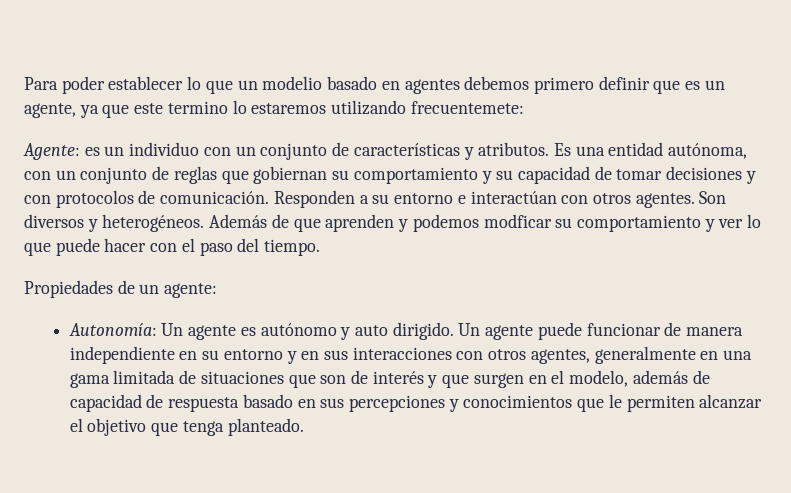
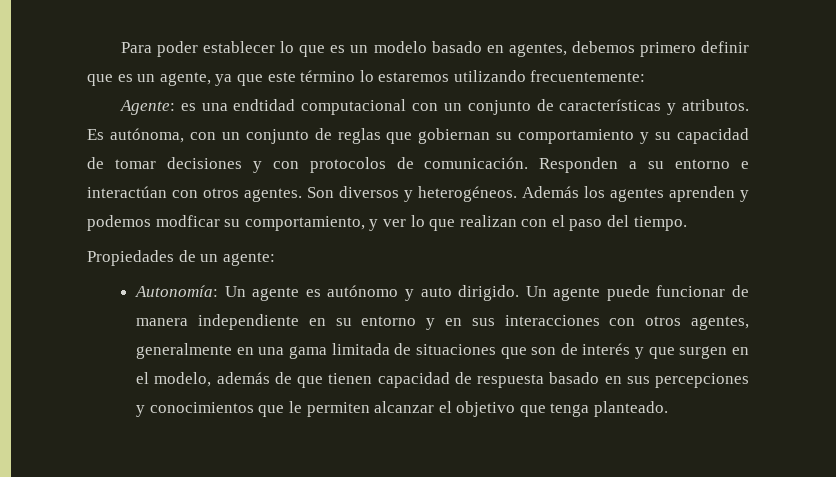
- Para poder establecer lo que un modelio basado en agentes debemos primero definir que es un agente, ya que este termino lo estaremos utilizando frecuentemete:
+ Para poder establecer lo que es un modelo basado en agentes, debemos primero definir que es un agente, ya que este término lo estaremos utilizando frecuentemente:
- Agente: es un individuo con un conjunto de características y atributos.
+ Agente: es una endtidad computacional con un conjunto de características y atributos.
- Es una entidad autónoma, con un conjunto de reglas que gobiernan su comportamiento y su capacidad de tomar decisiones y con protocolos de comunicación.
+ Es autónoma, con un conjunto de reglas que gobiernan su comportamiento y su capacidad de tomar decisiones y con protocolos de comunicación.
- Además de que aprenden y podemos modficar su comportamiento y ver lo que puede hacer con el paso del tiempo.
+ Además los agentes aprenden y podemos modficar su comportamiento, y ver lo que realizan con el paso del tiempo.
- Un agente puede funcionar de manera independiente en su entorno y en sus interacciones con otros agentes, generalmente en una gama limitada de situaciones que son de interés y que surgen en el modelo, además de capacidad de respuesta basado en sus percepciones y conocimientos que le permiten alcanzar el objetivo que tenga planteado.
+ Un agente puede funcionar de manera independiente en su entorno y en sus interacciones con otros agentes, generalmente en una gama limitada de situaciones que son de interés y que surgen en el modelo, además de que tienen capacidad de respuesta basado en sus percepciones y conocimientos que le permiten alcanzar el objetivo que tenga planteado.

